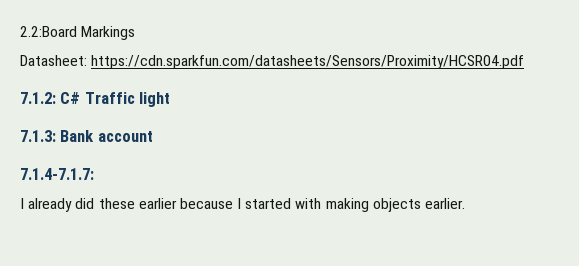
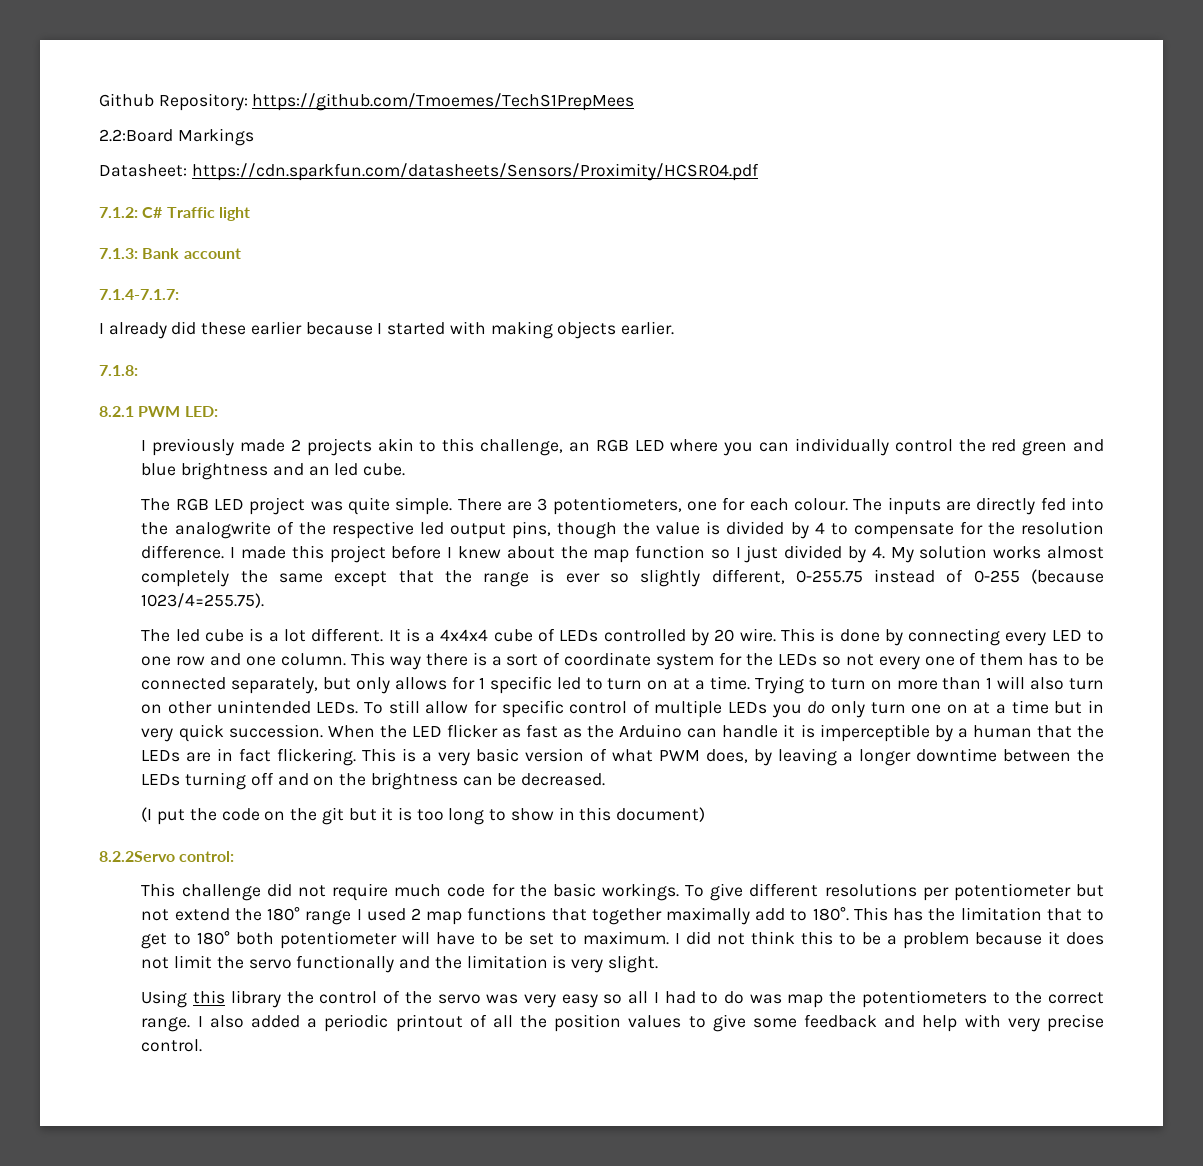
+ Github Repository: https://github.com/Tmoemes/TechS1PrepMees
+ 7.1.8:
+ 8.2.1 PWM LED:
+ I previously made 2 projects akin to this challenge, an RGB LED where you can individually control the red green and blue brightness and an led cube.
+ The RGB LED project was quite simple. There are 3 potentiometers, one for each colour. The inputs are directly fed into the analogwrite of the respective led output pins, though the value is divided by 4 to compensate for the resolution difference. I made this project before I knew about the map function so I just divided by 4. My solution works almost completely the same except that the range is ever so slightly different, 0-255.75 instead of 0-255 (because 1023/4=255.75).
+ The led cube is a lot different. It is a 4x4x4 cube of LEDs controlled by 20 wire. This is done by connecting every LED to one row and one column. This way there is a sort of coordinate system for the LEDs so not every one of them has to be connected separately, but only allows for 1 specific led to turn on at a time. Trying to turn on more than 1 will also turn on other unintended LEDs. To still allow for specific control of multiple LEDs you do only turn one on at a time but in very quick succession. When the LED flicker as fast as the Arduino can handle it is imperceptible by a human that the LEDs are in fact flickering. This is a very basic version of what PWM does, by leaving a longer downtime between the LEDs turning off and on the brightness can be decreased.
+ (I put the code on the git but it is too long to show in this document)
+ 8.2.2Servo control:
+ This challenge did not require much code for the basic workings. To give different resolutions per potentiometer but not extend the 180° range I used 2 map functions that together maximally add to 180°. This has the limitation that to get to 180° both potentiometer will have to be set to maximum. I did not think this to be a problem because it does not limit the servo functionally and the limitation is very slight.
+ Using this library the control of the servo was very easy so all I had to do was map the potentiometers to the correct range. I also added a periodic printout of all the position values to give some feedback and help with very precise control.

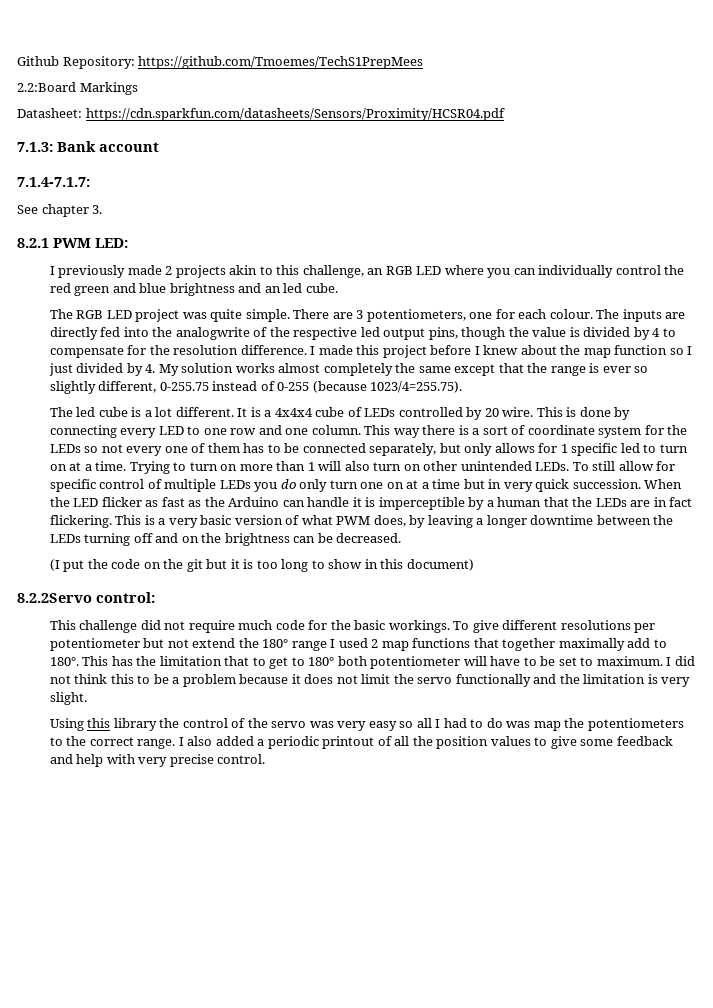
- 7.1.2: C# Traffic light
- I already did these earlier because I started with making objects earlier.
- 7.1.8:
+ See chapter 3.

